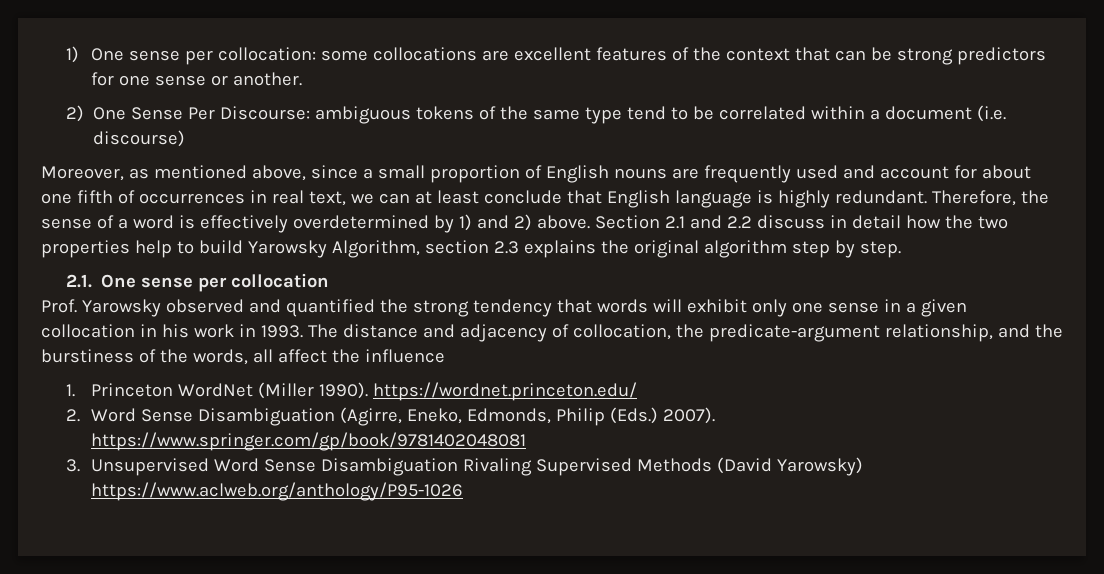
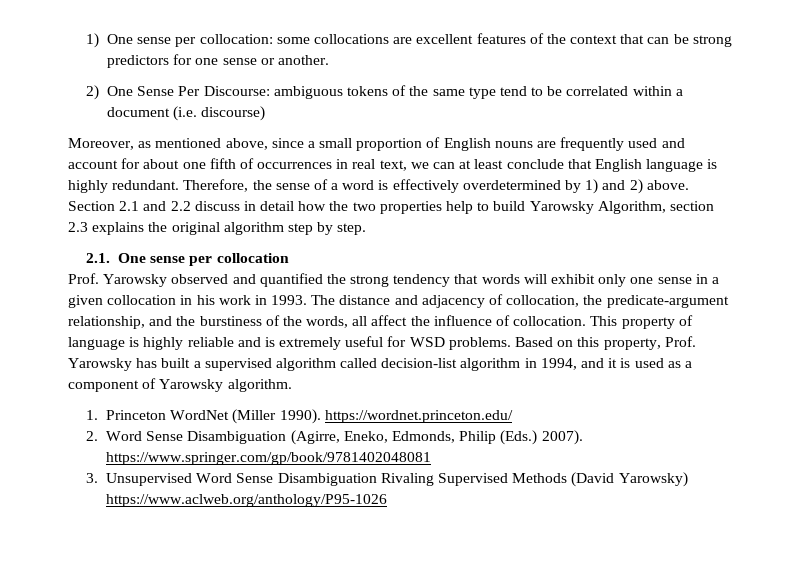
- The distance and adjacency of collocation, the predicate-argument relationship, and the burstiness of the words, all affect the influence
+ The distance and adjacency of collocation, the predicate-argument relationship, and the burstiness of the words, all affect the influence of collocation. This property of language is highly reliable and is extremely useful for WSD problems. Based on this property, Prof. Yarowsky has built a supervised algorithm called decision-list algorithm in 1994, and it is used as a component of Yarowsky algorithm.

